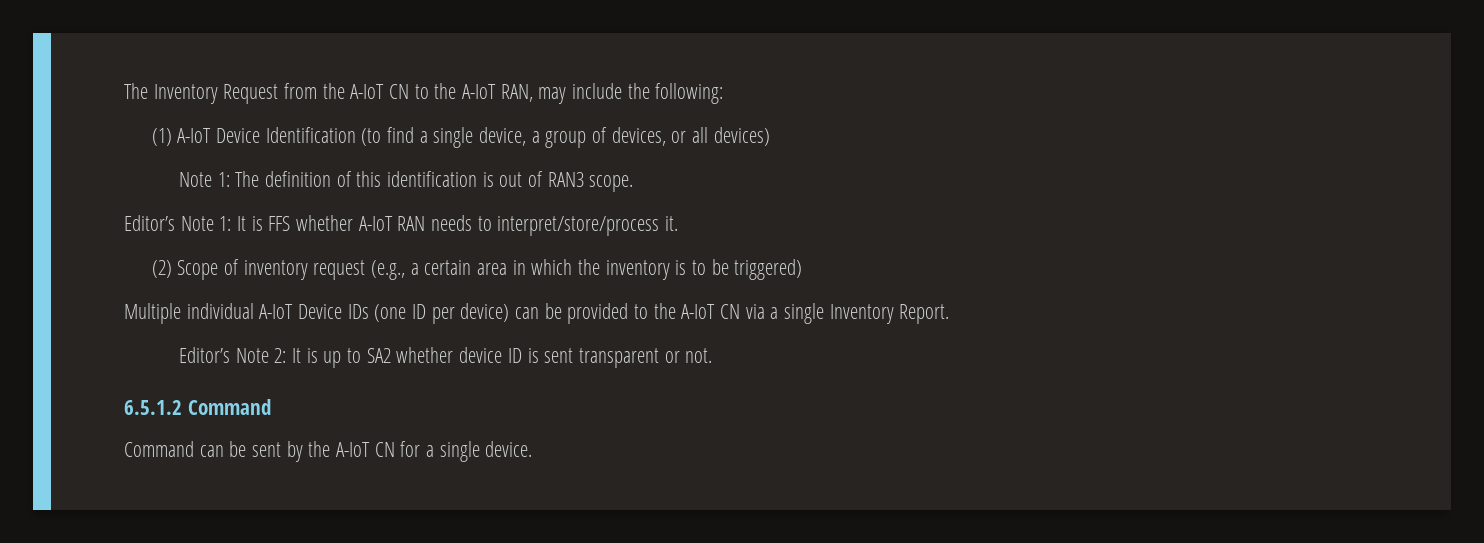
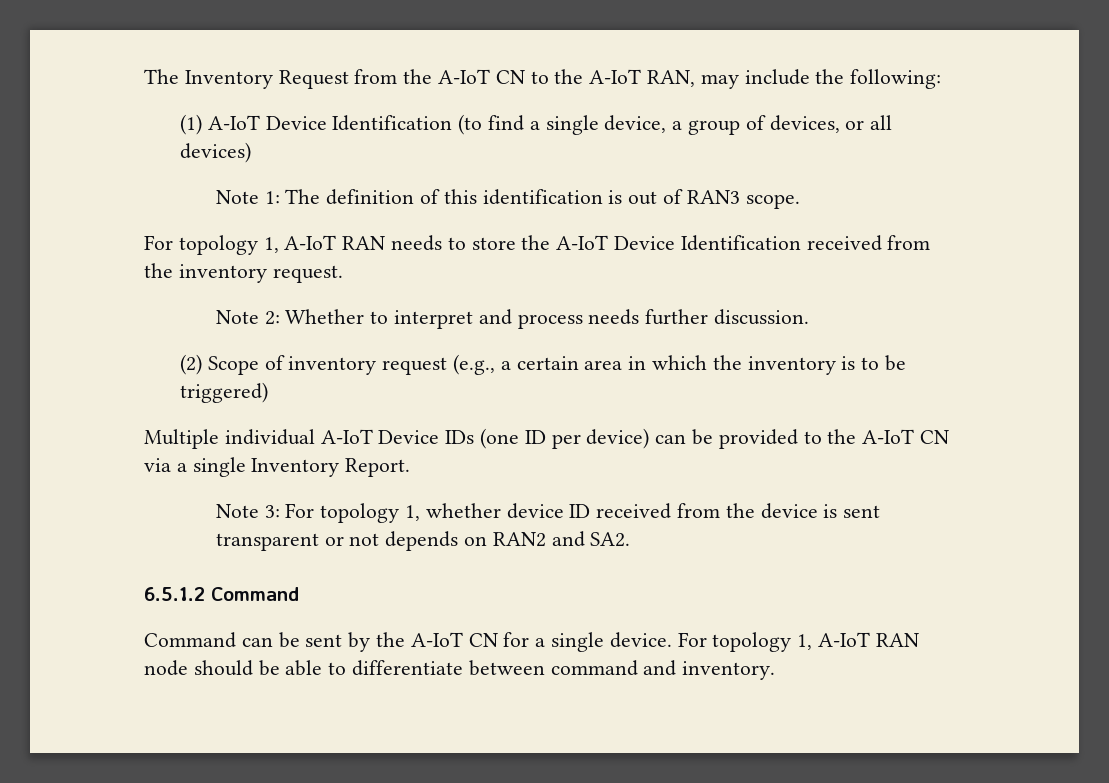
- Editor’s Note 1: It is FFS whether A-IoT RAN needs to interpret/store/process it.
+ For topology 1, A-IoT RAN needs to store the A-IoT Device Identification received from the inventory request.
+ Note 2: Whether to interpret and process needs further discussion.
- Editor’s Note 2: It is up to SA2 whether device ID is sent transparent or not.
+ Note 3: For topology 1, whether device ID received from the device is sent transparent or not depends on RAN2 and SA2.
+ For topology 1, A-IoT RAN node should be able to differentiate between command and inventory.

